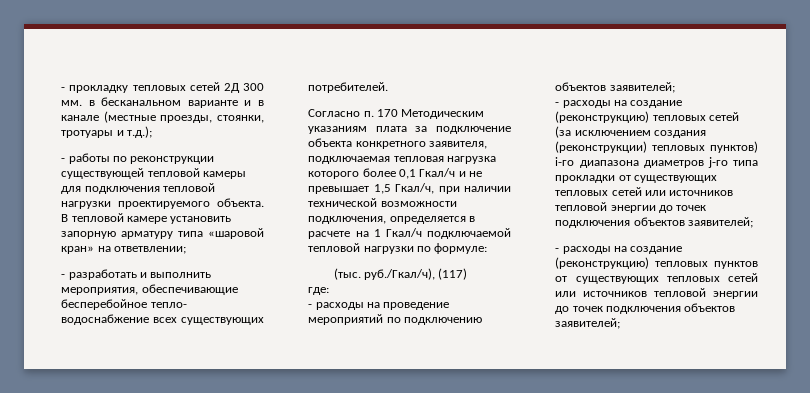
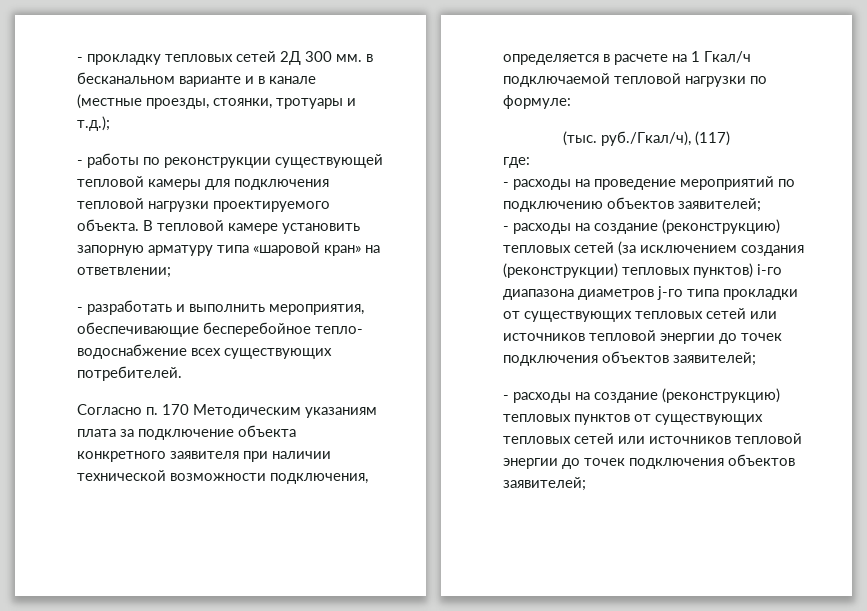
- Согласно п. 170 Методическим указаниям плата за подключение объекта конкретного заявителя, подключаемая тепловая нагрузка которого более 0,1 Гкал/ч и не превышает 1,5 Гкал/ч, при наличии технической возможности подключения, определяется в расчете на 1 Гкал/ч подключаемой тепловой нагрузки по формуле:
+ Согласно п. 170 Методическим указаниям плата за подключение объекта конкретного заявителя при наличии технической возможности подключения, определяется в расчете на 1 Гкал/ч подключаемой тепловой нагрузки по формуле:

